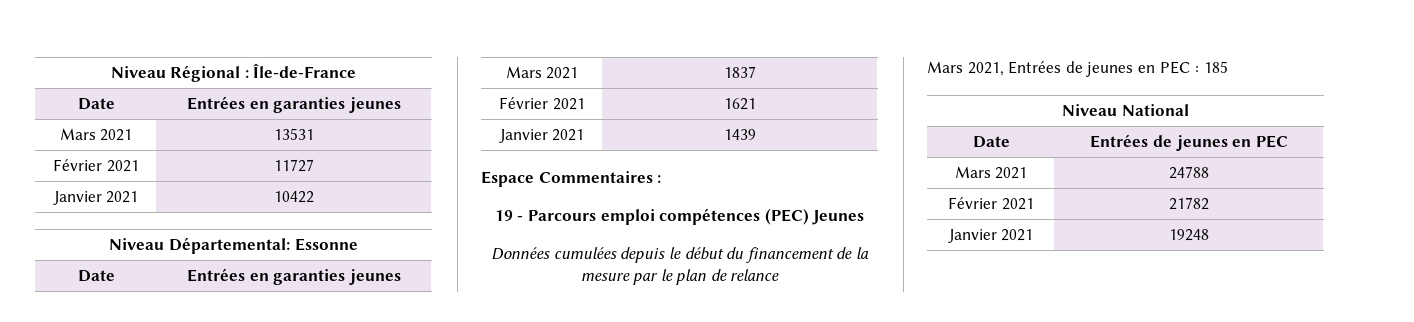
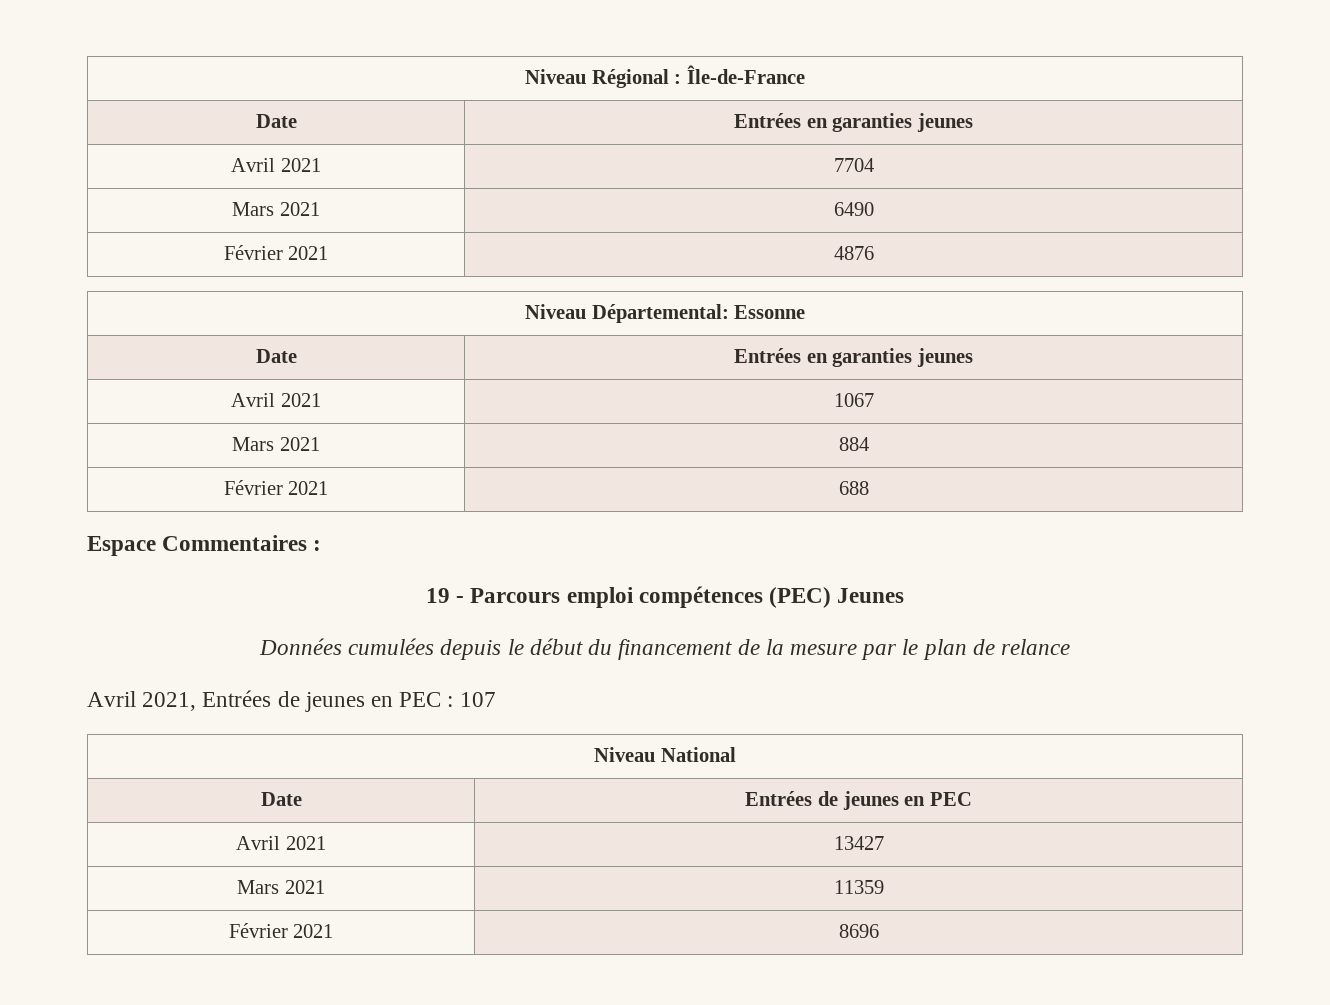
- Mars 2021 | 13531
- Février 2021 | 11727
- Janvier 2021 | 10422
+ Avril 2021 | 7704
+ Mars 2021 | 6490
+ Février 2021 | 4876
- Mars 2021 | 1837
- Février 2021 | 1621
- Janvier 2021 | 1439
+ Avril 2021 | 1067
+ Mars 2021 | 884
+ Février 2021 | 688
- Mars 2021, Entrées de jeunes en PEC : 185
+ Avril 2021, Entrées de jeunes en PEC : 107
- Mars 2021 | 24788
- Février 2021 | 21782
- Janvier 2021 | 19248
+ Avril 2021 | 13427
+ Mars 2021 | 11359
+ Février 2021 | 8696

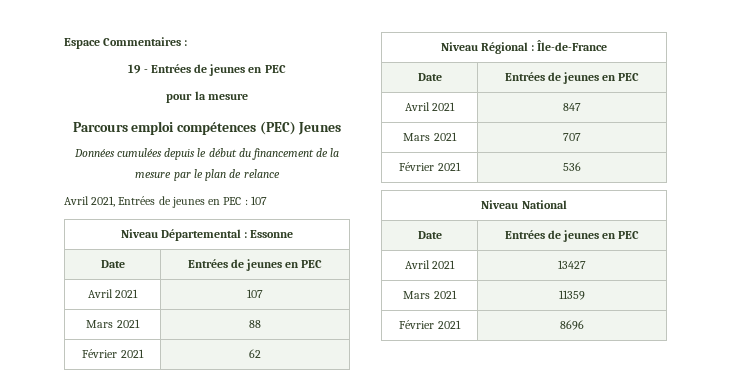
- Niveau Régional : Île-de-France
- Date | Entrées en garanties jeunes
- Avril 2021 | 7704
- Mars 2021 | 6490
- Février 2021 | 4876
- Niveau Départemental: Essonne
- Date | Entrées en garanties jeunes
- Avril 2021 | 1067
- Mars 2021 | 884
- Février 2021 | 688
- 19 - Parcours emploi compétences (PEC) Jeunes
+ 19 - Entrées de jeunes en PEC
+ pour la mesure
+ Parcours emploi compétences (PEC) Jeunes
+ Niveau Départemental : Essonne
+ Date | Entrées de jeunes en PEC
+ Avril 2021 | 107
+ Mars 2021 | 88
+ Février 2021 | 62
+ Niveau Régional : Île-de-France
+ Date | Entrées de jeunes en PEC
+ Avril 2021 | 847
+ Mars 2021 | 707
+ Février 2021 | 536

